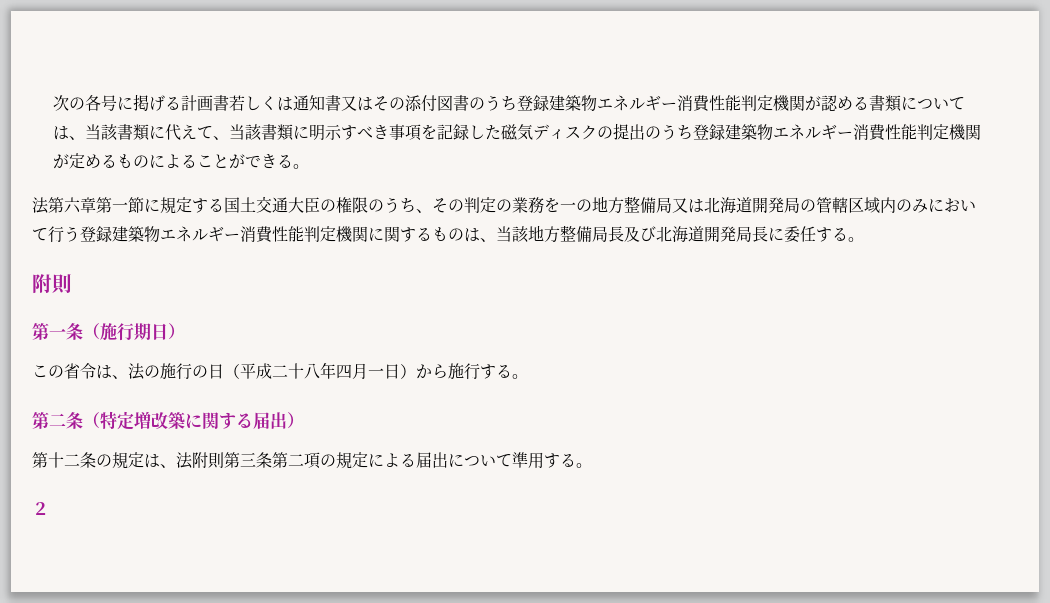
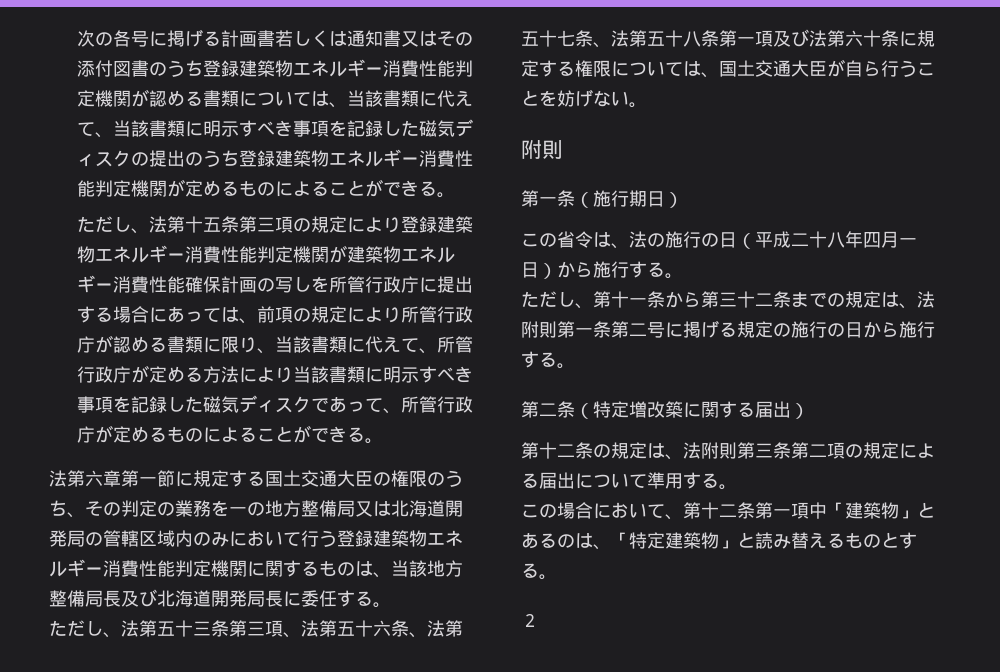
+ ただし、法第十五条第三項の規定により登録建築物エネルギー消費性能判定機関が建築物エネルギー消費性能確保計画の写しを所管行政庁に提出する場合にあっては、前項の規定により所管行政庁が認める書類に限り、当該書類に代えて、所管行政庁が定める方法により当該書類に明示すべき事項を記録した磁気ディスクであって、所管行政庁が定めるものによることができる。
+ ただし、法第五十三条第三項、法第五十六条、法第五十七条、法第五十八条第一項及び法第六十条に規定する権限については、国土交通大臣が自ら行うことを妨げない。
+ ただし、第十一条から第三十二条までの規定は、法附則第一条第二号に掲げる規定の施行の日から施行する。
+ この場合において、第十二条第一項中「建築物」とあるのは、「特定建築物」と読み替えるものとする。

